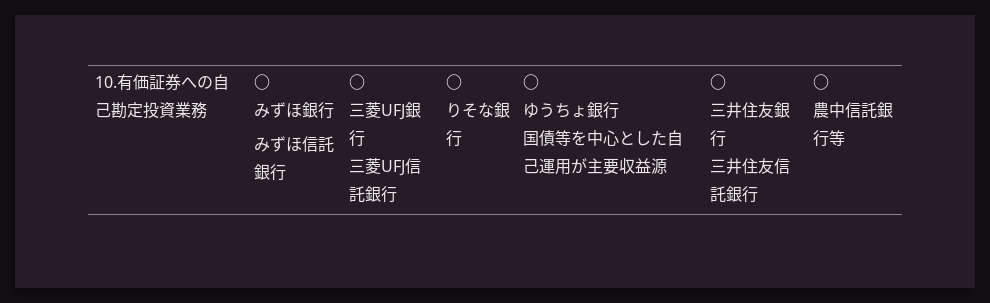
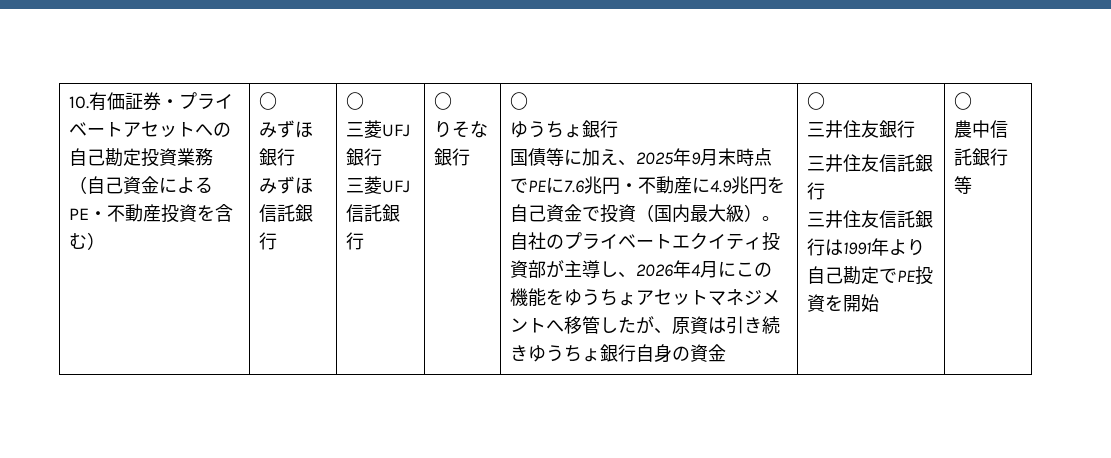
- 10.有価証券への自己勘定投資業務
+ 10.有価証券・プライベートアセットへの自己勘定投資業務（自己資金によるPE・不動産投資を含む）
- 国債等を中心とした自己運用が主要収益源
+ 国債等に加え、2025年9月末時点でPEに7.6兆円・不動産に4.9兆円を自己資金で投資（国内最大級）。自社のプライベートエクイティ投資部が主導し、2026年4月にこの機能をゆうちょアセットマネジメントへ移管したが、原資は引き続きゆうちょ銀行自身の資金
+ 三井住友信託銀行は1991年より自己勘定でPE投資を開始

